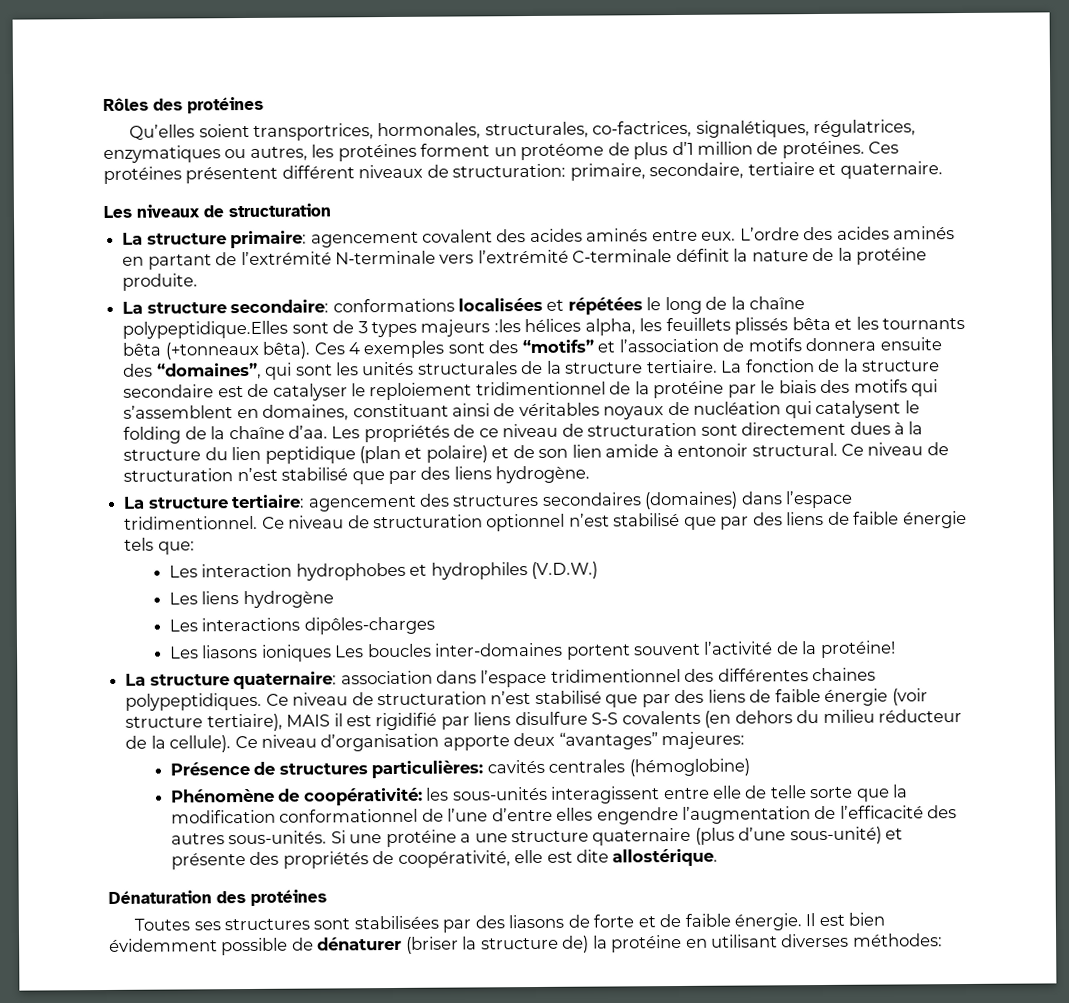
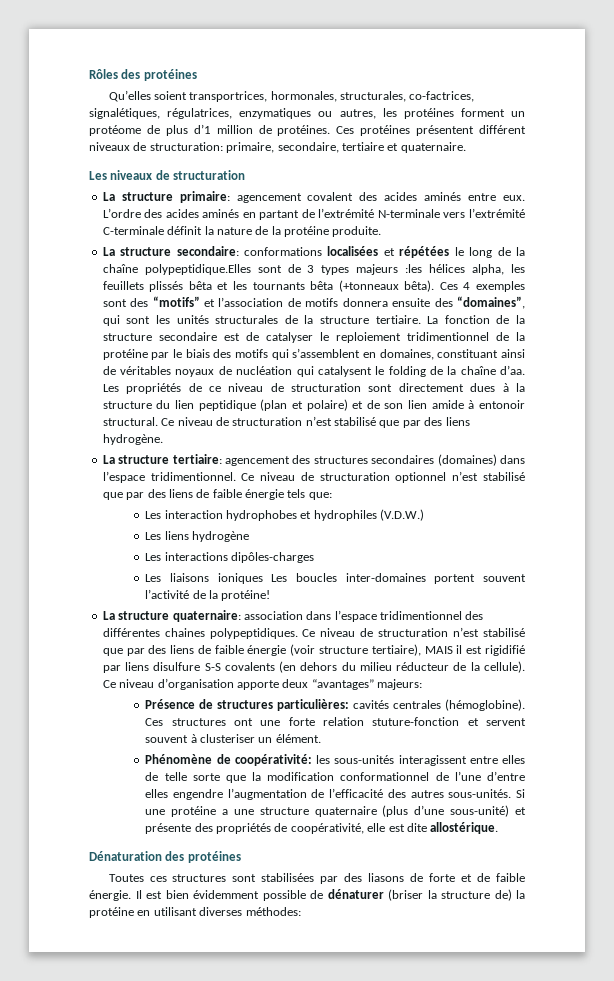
- Les liasons ioniques Les boucles inter-domaines portent souvent l’activité de la protéine!
+ Les liaisons ioniques Les boucles inter-domaines portent souvent l’activité de la protéine!
- Ce niveau d’organisation apporte deux “avantages” majeures:
+ Ce niveau d’organisation apporte deux “avantages” majeurs:
- Présence de structures particulières: cavités centrales (hémoglobine)
+ Présence de structures particulières: cavités centrales (hémoglobine). Ces structures ont une forte relation stuture-fonction et servent souvent à clusteriser un élément.
- Phénomène de coopérativité: les sous-unités interagissent entre elle de telle sorte que la modification conformationnel de l’une d’entre elles engendre l’augmentation de l’efficacité des autres sous-unités.
+ Phénomène de coopérativité: les sous-unités interagissent entre elles de telle sorte que la modification conformationnel de l’une d’entre elles engendre l’augmentation de l’efficacité des autres sous-unités.
- Toutes ses structures sont stabilisées par des liasons de forte et de faible énergie.
+ Toutes ces structures sont stabilisées par des liasons de forte et de faible énergie.

